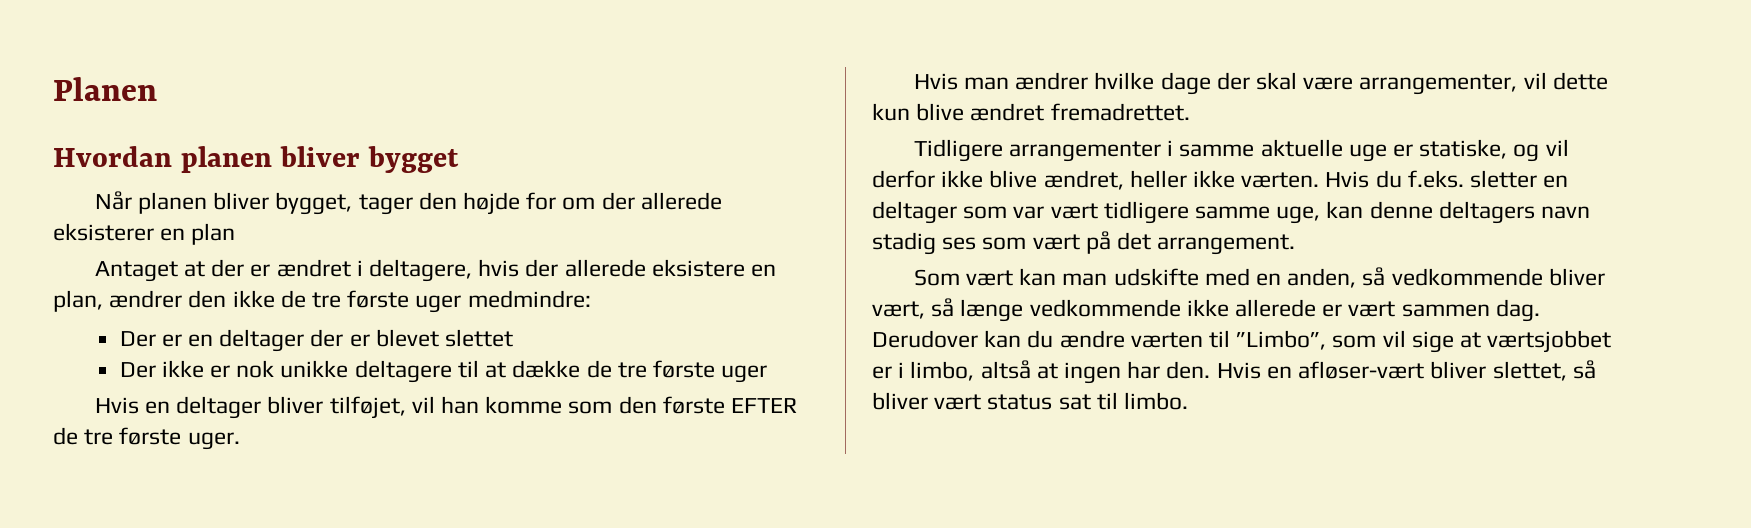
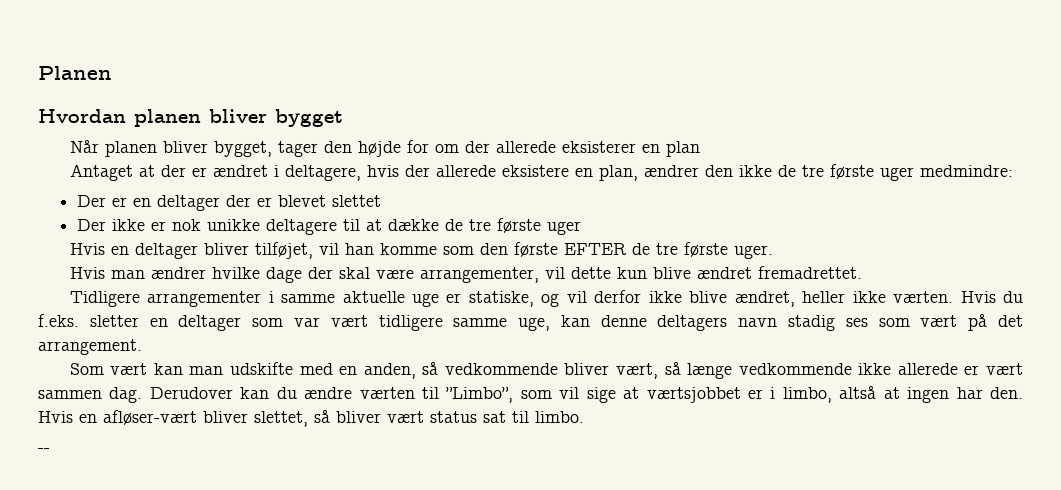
+ --

